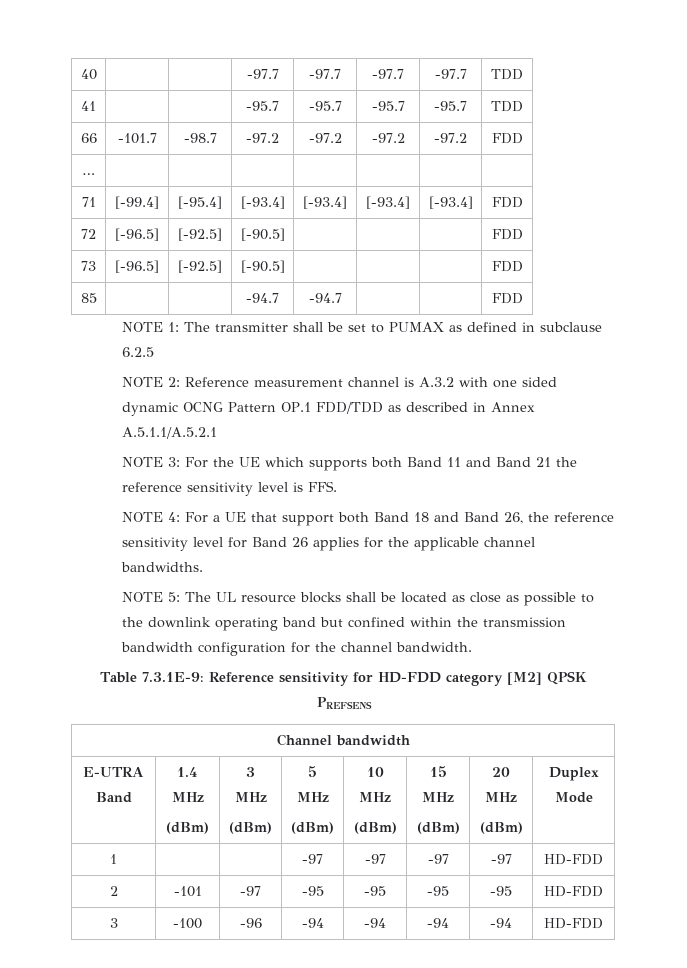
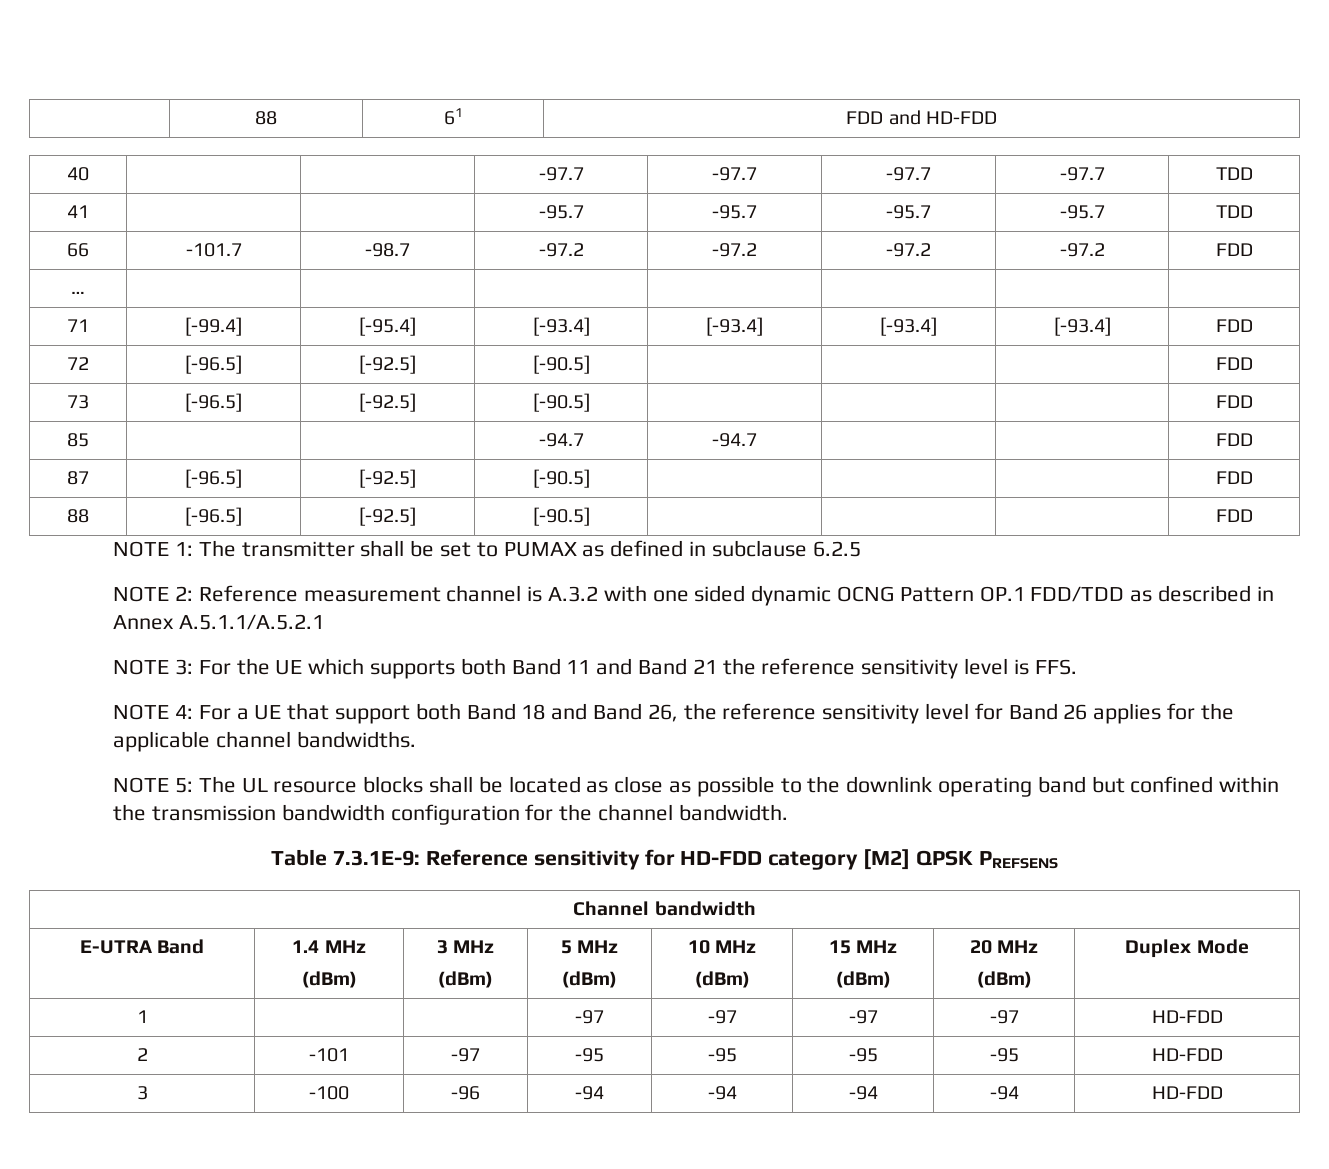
+ | 88 | 61 | FDD and HD-FDD
+ 87 | [-96.5] | [-92.5] | [-90.5] | | | | FDD
+ 88 | [-96.5] | [-92.5] | [-90.5] | | | | FDD

